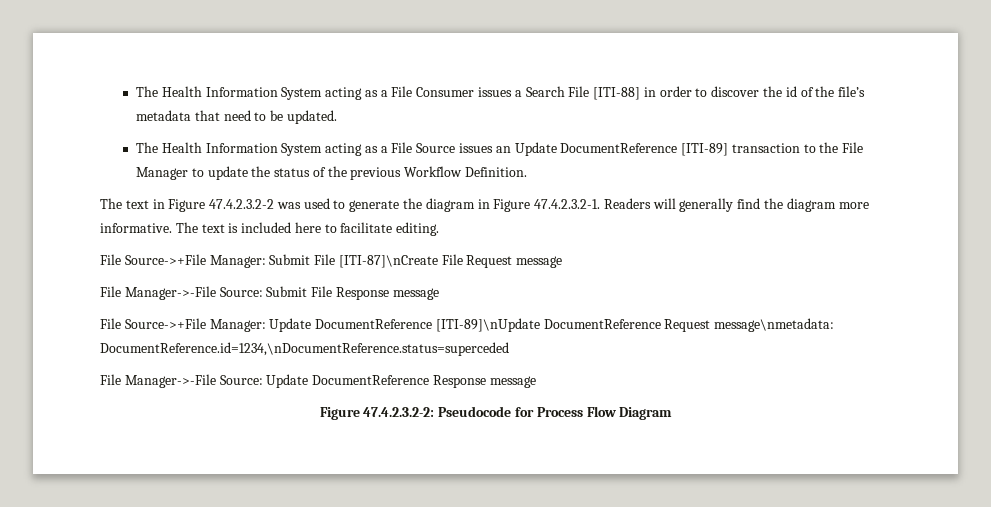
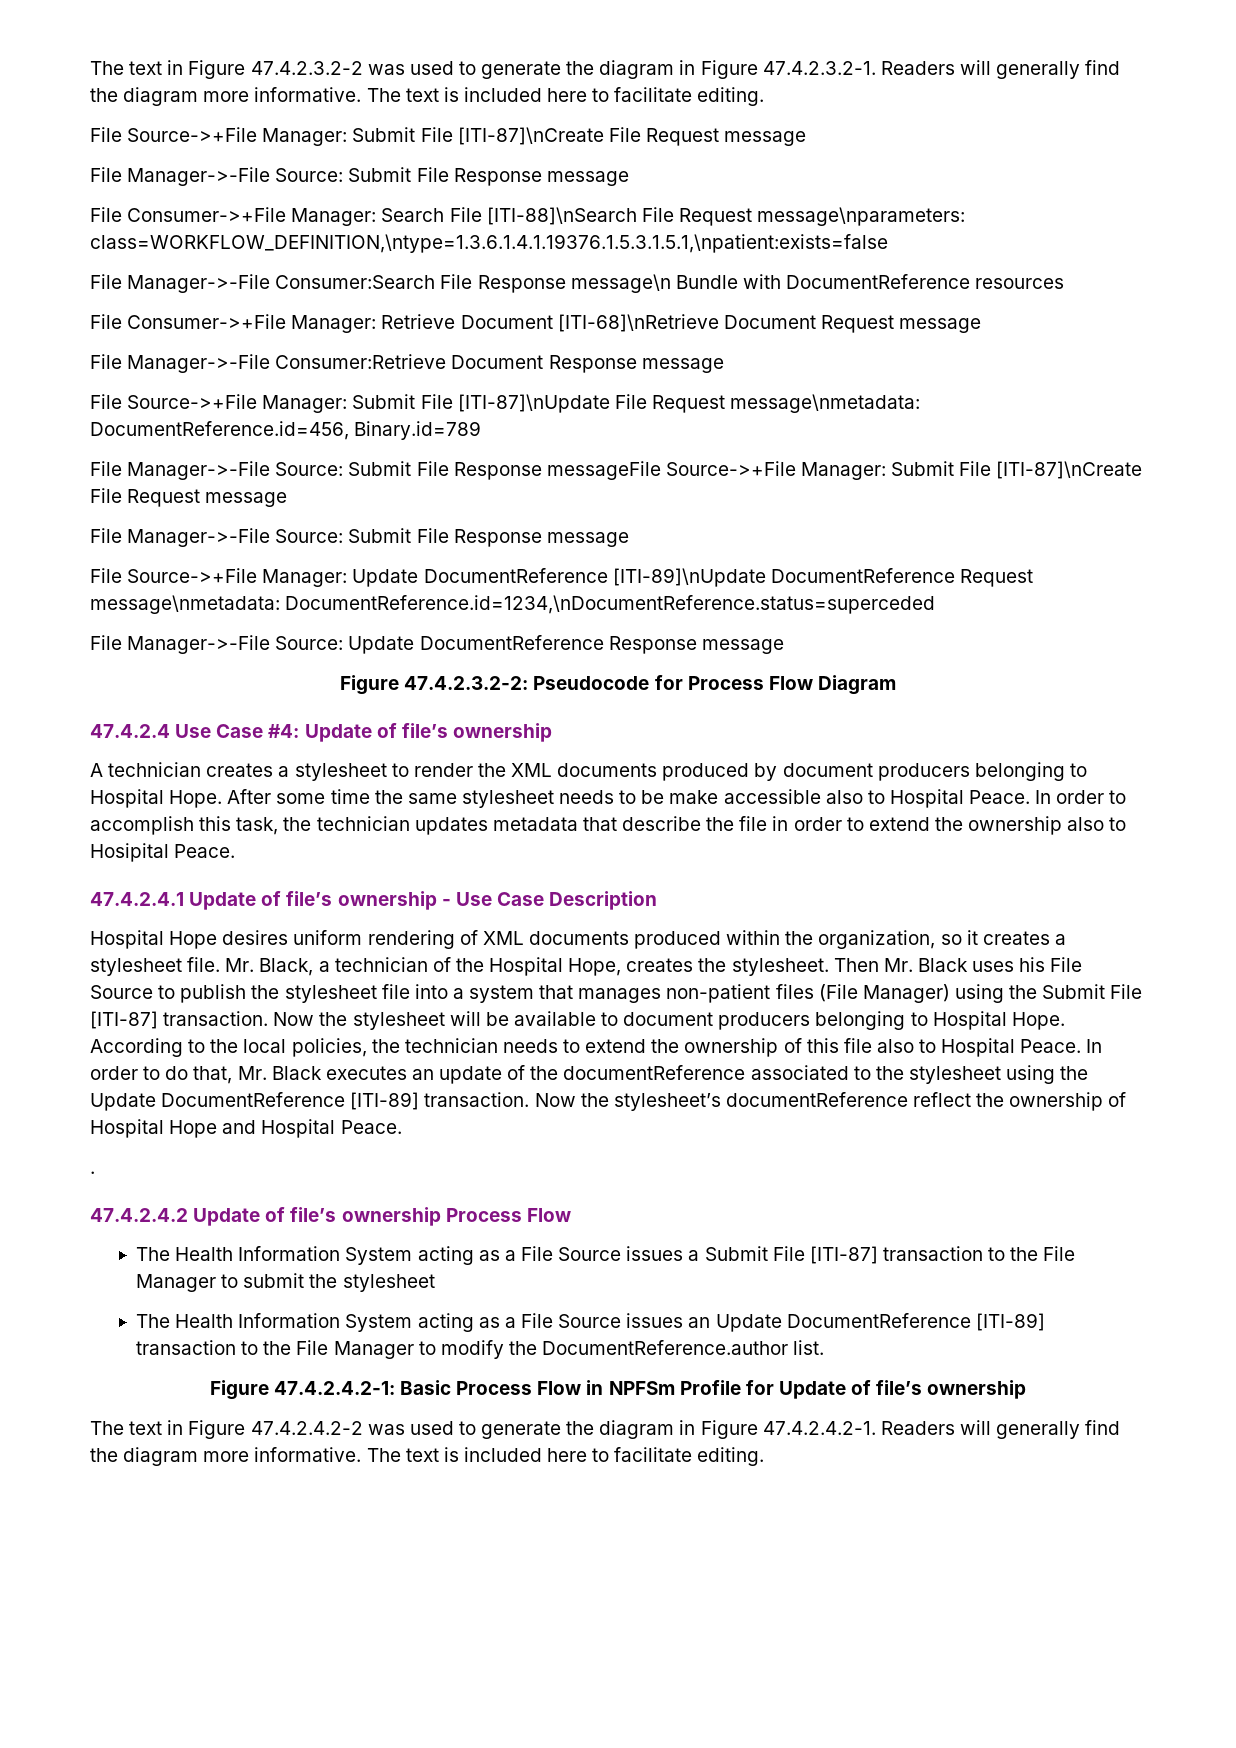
- The Health Information System acting as a File Consumer issues a Search File [ITI-88] in order to discover the id of the file’s metadata that need to be updated.
- The Health Information System acting as a File Source issues an Update DocumentReference [ITI-89] transaction to the File Manager to update the status of the previous Workflow Definition.
+ File Consumer->+File Manager: Search File [ITI-88]\nSearch File Request message\nparameters: class=WORKFLOW_DEFINITION,\ntype=1.3.6.1.4.1.19376.1.5.3.1.5.1,\npatient:exists=false
+ File Manager->-File Consumer:Search File Response message\n Bundle with DocumentReference resources
+ File Consumer->+File Manager: Retrieve Document [ITI-68]\nRetrieve Document Request message
+ File Manager->-File Consumer:Retrieve Document Response message
+ File Source->+File Manager: Submit File [ITI-87]\nUpdate File Request message\nmetadata: DocumentReference.id=456, Binary.id=789
+ File Manager->-File Source: Submit File Response messageFile Source->+File Manager: Submit File [ITI-87]\nCreate File Request message
+ File Manager->-File Source: Submit File Response message
+ 47.4.2.4 Use Case #4: Update of file’s ownership
+ A technician creates a stylesheet to render the XML documents produced by document producers belonging to Hospital Hope. After some time the same stylesheet needs to be make accessible also to Hospital Peace. In order to accomplish this task, the technician updates metadata that describe the file in order to extend the ownership also to Hosipital Peace.
+ 47.4.2.4.1 Update of file’s ownership - Use Case Description
+ Hospital Hope desires uniform rendering of XML documents produced within the organization, so it creates a stylesheet file. Mr. Black, a technician of the Hospital Hope, creates the stylesheet. Then Mr. Black uses his File Source to publish the stylesheet file into a system that manages non-patient files (File Manager) using the Submit File [ITI-87] transaction. Now the stylesheet will be available to document producers belonging to Hospital Hope. According to the local policies, the technician needs to extend the ownership of this file also to Hospital Peace. In order to do that, Mr. Black executes an update of the documentReference associated to the stylesheet using the Update DocumentReference [ITI-89] transaction. Now the stylesheet’s documentReference reflect the ownership of Hospital Hope and Hospital Peace.
+ .
+ 47.4.2.4.2 Update of file’s ownership Process Flow
+ The Health Information System acting as a File Source issues a Submit File [ITI-87] transaction to the File Manager to submit the stylesheet
+ The Health Information System acting as a File Source issues an Update DocumentReference [ITI-89] transaction to the File Manager to modify the DocumentReference.author list.
+ Figure 47.4.2.4.2-1: Basic Process Flow in NPFSm Profile for Update of file’s ownership
+ The text in Figure 47.4.2.4.2-2 was used to generate the diagram in Figure 47.4.2.4.2-1. Readers will generally find the diagram more informative. The text is included here to facilitate editing.

